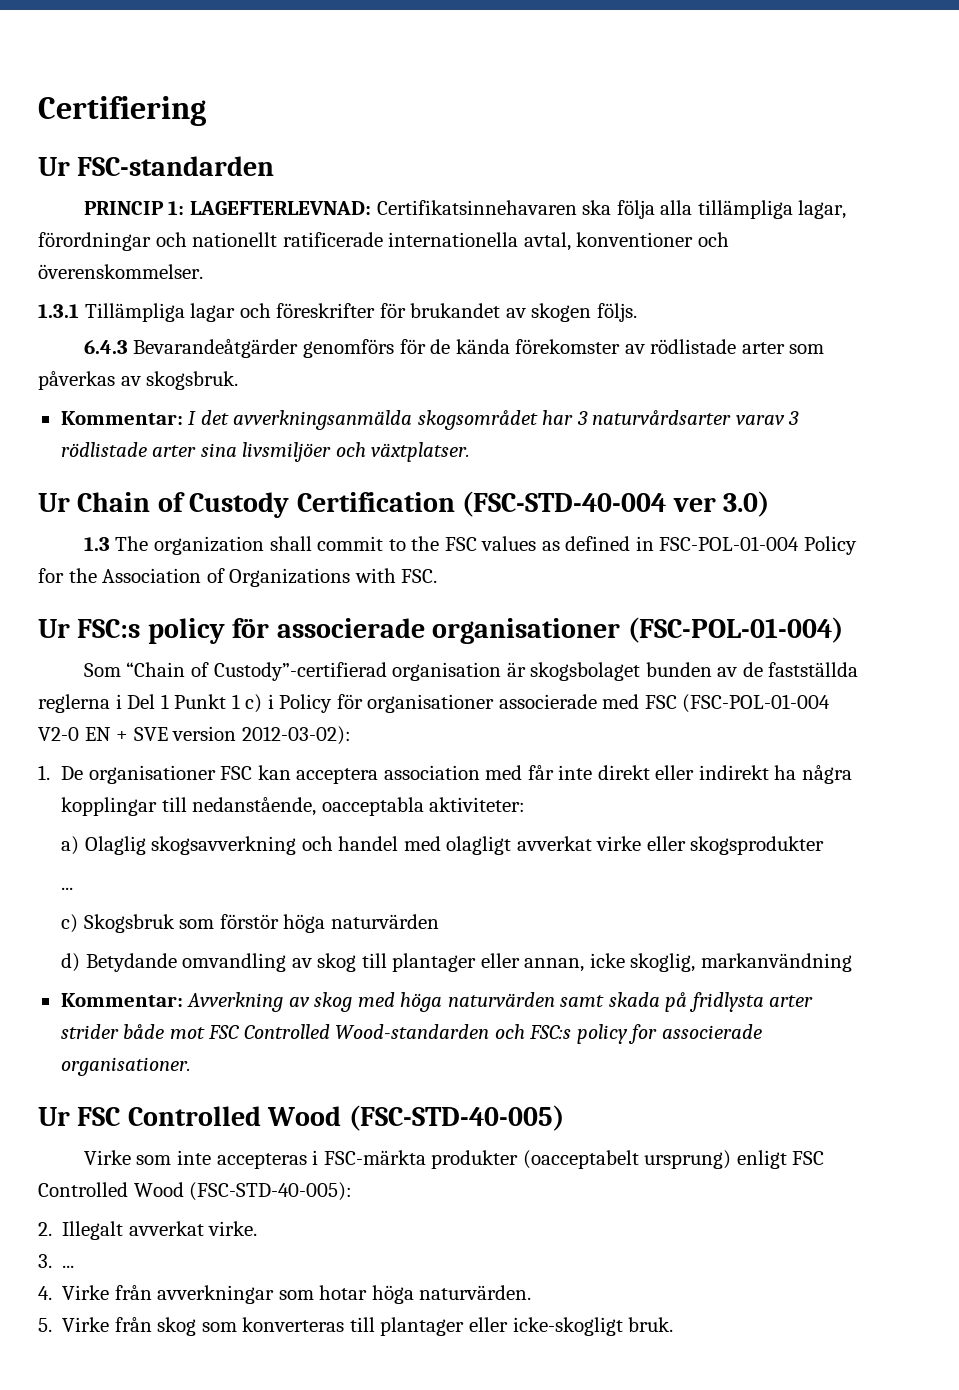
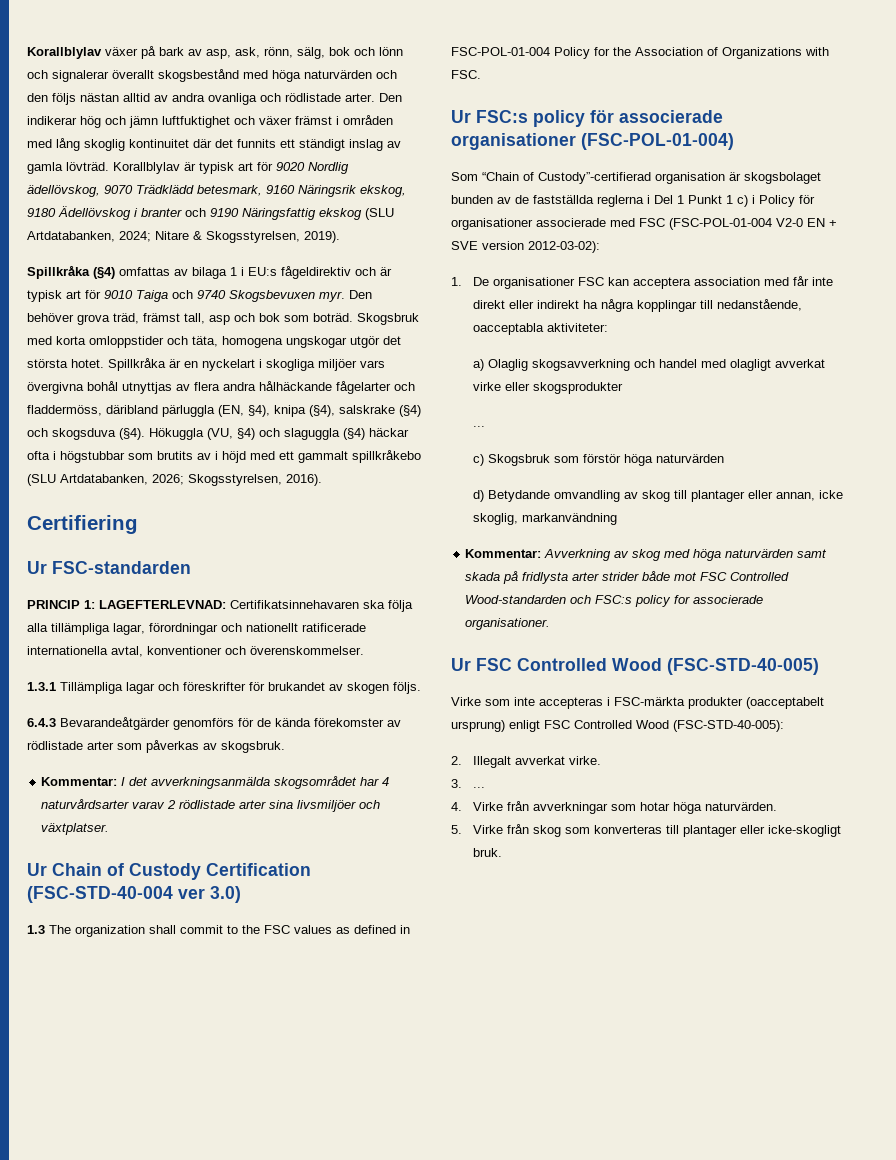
+ Korallblylav växer på bark av asp, ask, rönn, sälg, bok och lönn och signalerar överallt skogsbestånd med höga naturvärden och den följs nästan alltid av andra ovanliga och rödlistade arter. Den indikerar hög och jämn luftfuktighet och växer främst i områden med lång skoglig kontinuitet där det funnits ett ständigt inslag av gamla lövträd. Korallblylav är typisk art för 9020 Nordlig ädellövskog, 9070 Trädklädd betesmark, 9160 Näringsrik ekskog, 9180 Ädellövskog i branter och 9190 Näringsfattig ekskog (SLU Artdatabanken, 2024; Nitare & Skogsstyrelsen, 2019).
+ Spillkråka (§4) omfattas av bilaga 1 i EU:s fågeldirektiv och är typisk art för 9010 Taiga och 9740 Skogsbevuxen myr. Den behöver grova träd, främst tall, asp och bok som boträd. Skogsbruk med korta omloppstider och täta, homogena ungskogar utgör det största hotet. Spillkråka är en nyckelart i skogliga miljöer vars övergivna bohål utnyttjas av flera andra hålhäckande fågelarter och fladdermöss, däribland pärluggla (EN, §4), knipa (§4), salskrake (§4) och skogsduva (§4). Hökuggla (VU, §4) och slaguggla (§4) häckar ofta i högstubbar som brutits av i höjd med ett gammalt spillkråkebo (SLU Artdatabanken, 2026; Skogsstyrelsen, 2016).
- Kommentar: I det avverkningsanmälda skogsområdet har 3 naturvårdsarter varav 3 rödlistade arter sina livsmiljöer och växtplatser.
+ Kommentar: I det avverkningsanmälda skogsområdet har 4 naturvårdsarter varav 2 rödlistade arter sina livsmiljöer och växtplatser.

